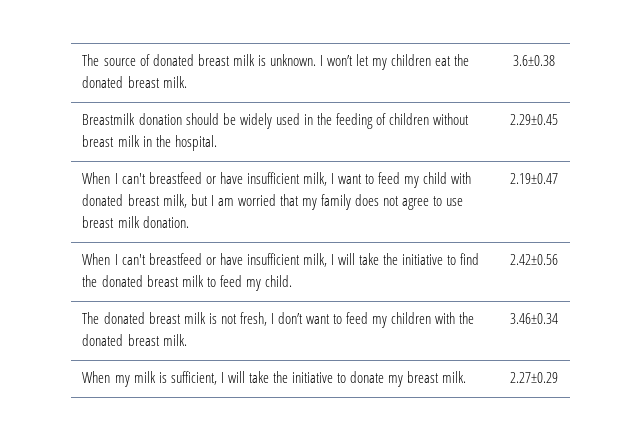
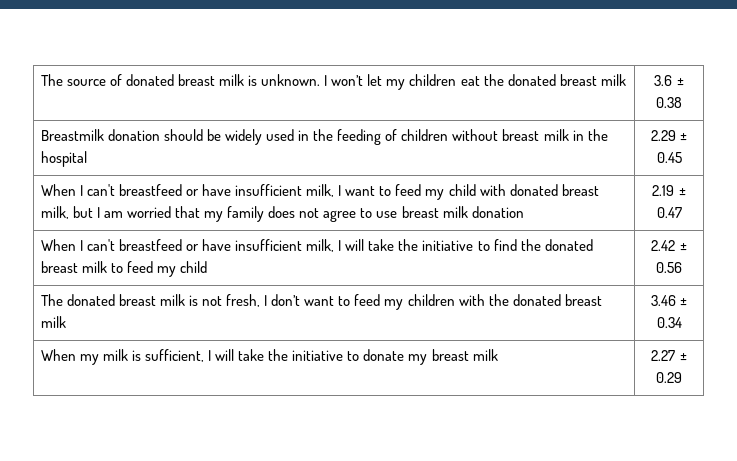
- The source of donated breast milk is unknown. I won’t let my children eat the donated breast milk. | 3.6±0.38
+ The source of donated breast milk is unknown. I won’t let my children eat the donated breast milk | 3.6 ± 0.38
- Breastmilk donation should be widely used in the feeding of children without breast milk in the hospital. | 2.29±0.45
+ Breastmilk donation should be widely used in the feeding of children without breast milk in the hospital | 2.29 ± 0.45
- When I can't breastfeed or have insufficient milk, I want to feed my child with donated breast milk, but I am worried that my family does not agree to use breast milk donation. | 2.19±0.47
+ When I can't breastfeed or have insufficient milk, I want to feed my child with donated breast milk, but I am worried that my family does not agree to use breast milk donation | 2.19 ± 0.47
- When I can't breastfeed or have insufficient milk, I will take the initiative to find the donated breast milk to feed my child. | 2.42±0.56
+ When I can't breastfeed or have insufficient milk, I will take the initiative to find the donated breast milk to feed my child | 2.42 ± 0.56
- The donated breast milk is not fresh, I don’t want to feed my children with the donated breast milk. | 3.46±0.34
+ The donated breast milk is not fresh, I don’t want to feed my children with the donated breast milk | 3.46 ± 0.34
- When my milk is sufficient, I will take the initiative to donate my breast milk. | 2.27±0.29
+ When my milk is sufficient, I will take the initiative to donate my breast milk | 2.27 ± 0.29

